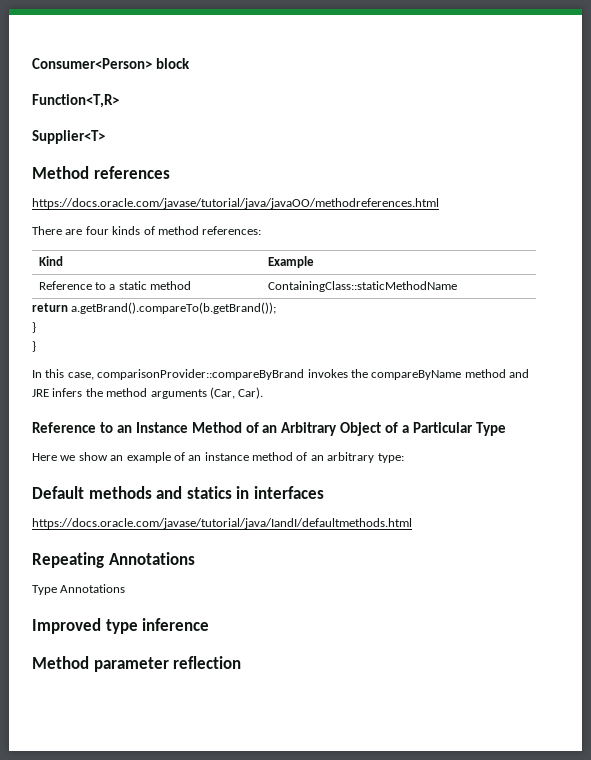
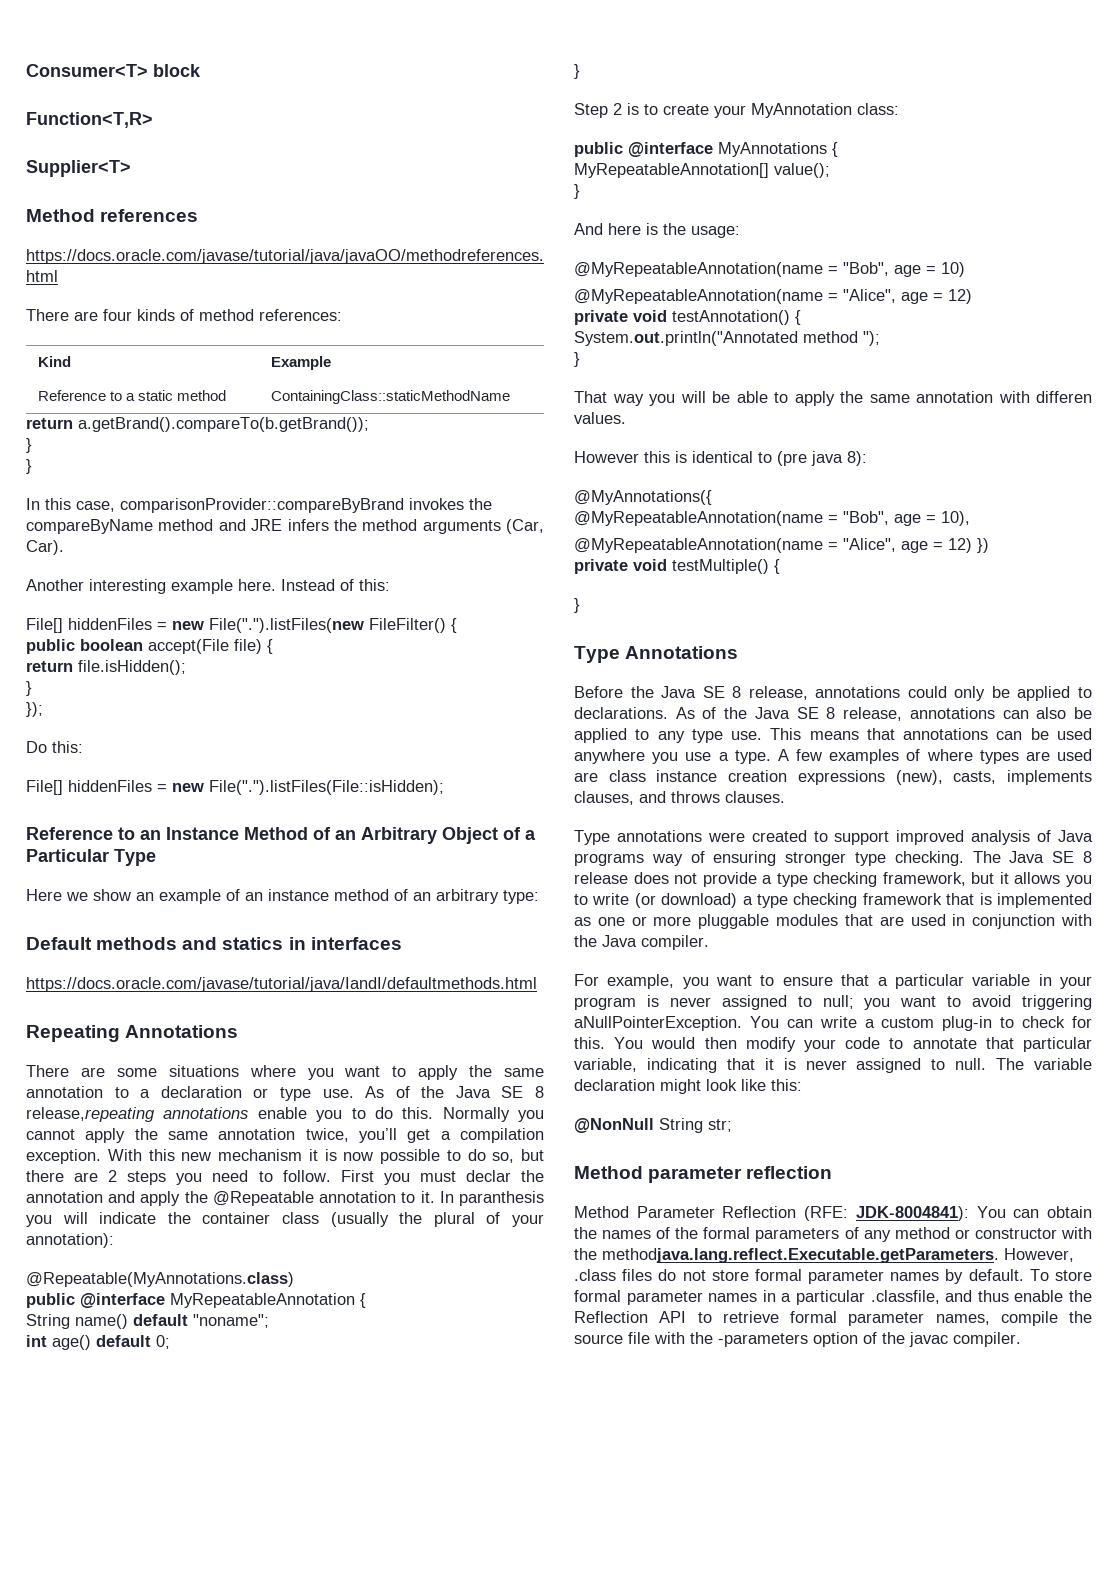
- Consumer<Person> block
+ Consumer<T> block
+ Another interesting example here. Instead of this:
+ File[] hiddenFiles = new File(".").listFiles(new FileFilter() {
+ public boolean accept(File file) {
+ return file.isHidden();
+ }
+ });
+ Do this:
+ File[] hiddenFiles = new File(".").listFiles(File::isHidden);
+ There are some situations where you want to apply the same annotation to a declaration or type use. As of the Java SE 8 release,repeating annotations enable you to do this. Normally you cannot apply the same annotation twice, you’ll get a compilation exception. With this new mechanism it is now possible to do so, but there are 2 steps you need to follow. First you must declar the annotation and apply the @Repeatable annotation to it. In paranthesis you will indicate the container class (usually the plural of your annotation):
+ @Repeatable(MyAnnotations.class)
+ public @interface MyRepeatableAnnotation {
+ String name() default "noname";
+ int age() default 0;
+ }
+ Step 2 is to create your MyAnnotation class:
+ public @interface MyAnnotations {
+ MyRepeatableAnnotation[] value();
+ }
+ And here is the usage:
+ @MyRepeatableAnnotation(name = "Bob", age = 10)
+ @MyRepeatableAnnotation(name = "Alice", age = 12)
+ private void testAnnotation() {
+ System.out.println("Annotated method ");
+ }
+ That way you will be able to apply the same annotation with differen values.
+ However this is identical to (pre java 8):
+ @MyAnnotations({
+ @MyRepeatableAnnotation(name = "Bob", age = 10),
+ @MyRepeatableAnnotation(name = "Alice", age = 12) })
+ private void testMultiple() {
+ }
  Type Annotations
- Improved type inference
+ Before the Java SE 8 release, annotations could only be applied to declarations. As of the Java SE 8 release, annotations can also be applied to any type use. This means that annotations can be used anywhere you use a type. A few examples of where types are used are class instance creation expressions (new), casts, implements clauses, and throws clauses.
+ Type annotations were created to support improved analysis of Java programs way of ensuring stronger type checking. The Java SE 8 release does not provide a type checking framework, but it allows you to write (or download) a type checking framework that is implemented as one or more pluggable modules that are used in conjunction with the Java compiler.
+ For example, you want to ensure that a particular variable in your program is never assigned to null; you want to avoid triggering aNullPointerException. You can write a custom plug-in to check for this. You would then modify your code to annotate that particular variable, indicating that it is never assigned to null. The variable declaration might look like this:
+ @NonNull String str;
  Method parameter reflection
+ Method Parameter Reflection (RFE: JDK-8004841): You can obtain the names of the formal parameters of any method or constructor with the methodjava.lang.reflect.Executable.getParameters. However, .class files do not store formal parameter names by default. To store formal parameter names in a particular .classfile, and thus enable the Reflection API to retrieve formal parameter names, compile the source file with the -parameters option of the javac compiler.

